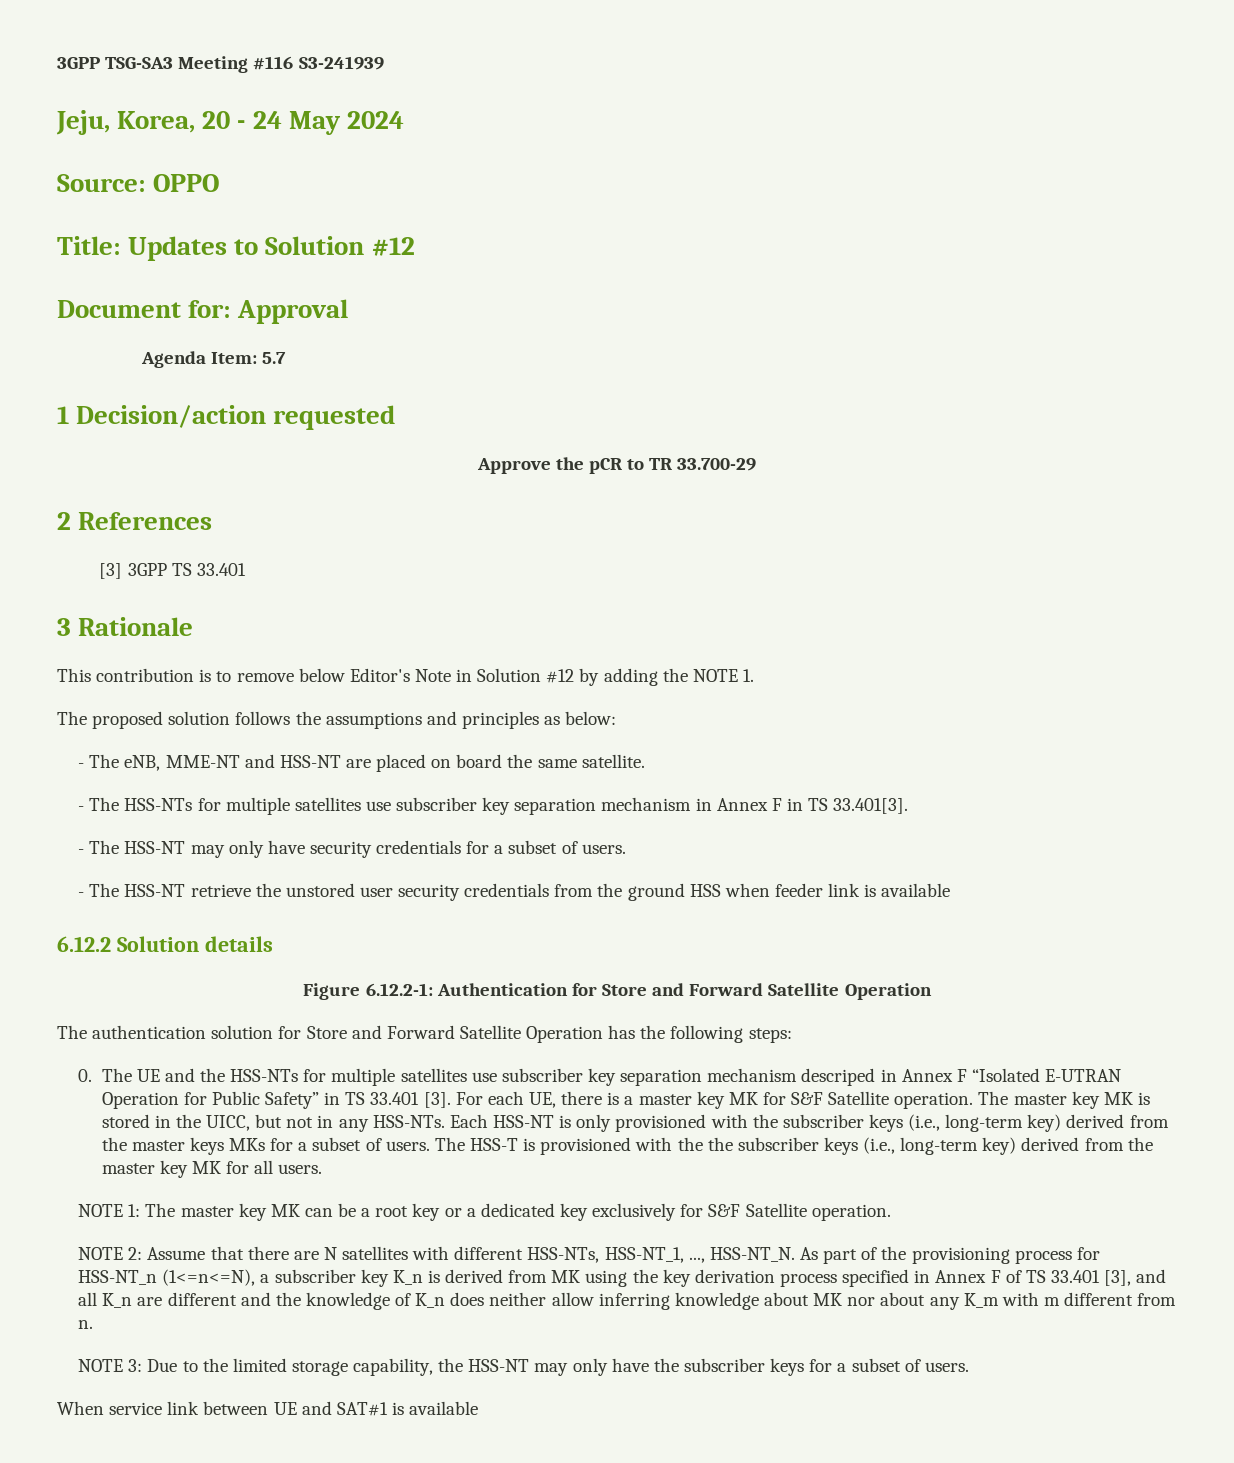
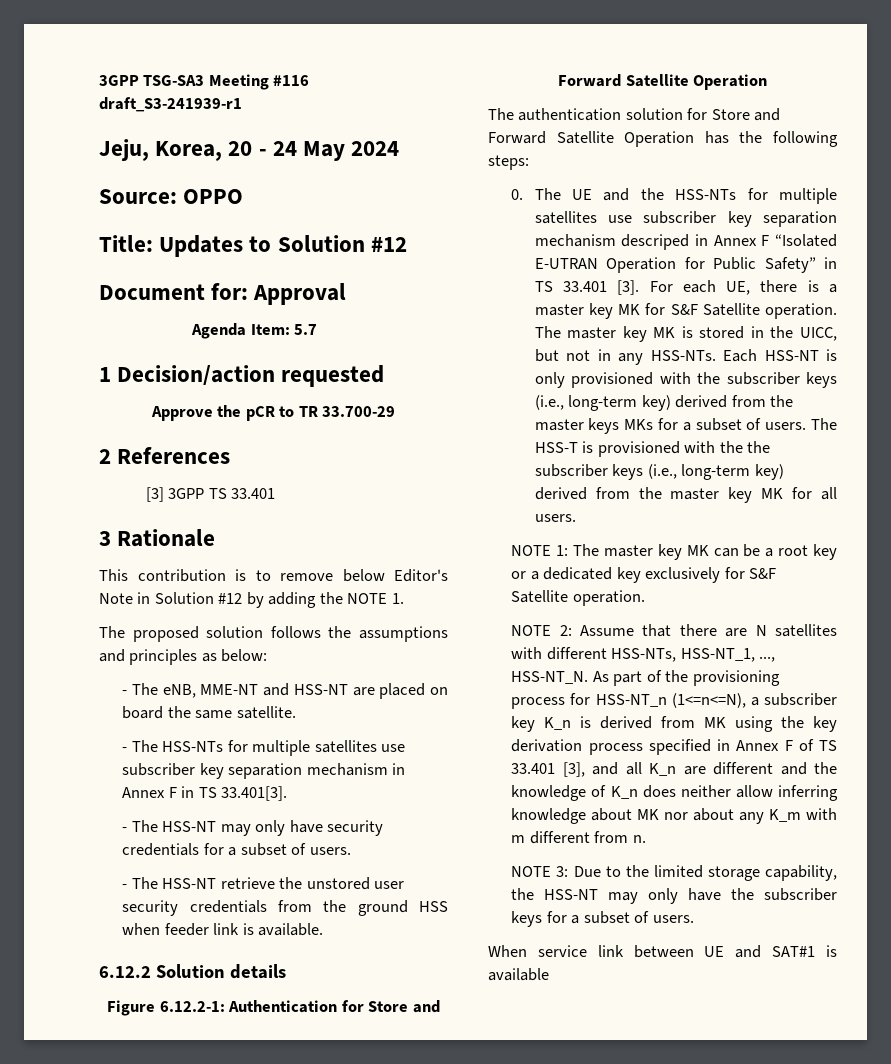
- 3GPP TSG-SA3 Meeting #116 S3-241939
+ 3GPP TSG-SA3 Meeting #116 draft_S3-241939-r1
- - The HSS-NT retrieve the unstored user security credentials from the ground HSS when feeder link is available
+ - The HSS-NT retrieve the unstored user security credentials from the ground HSS when feeder link is available.

